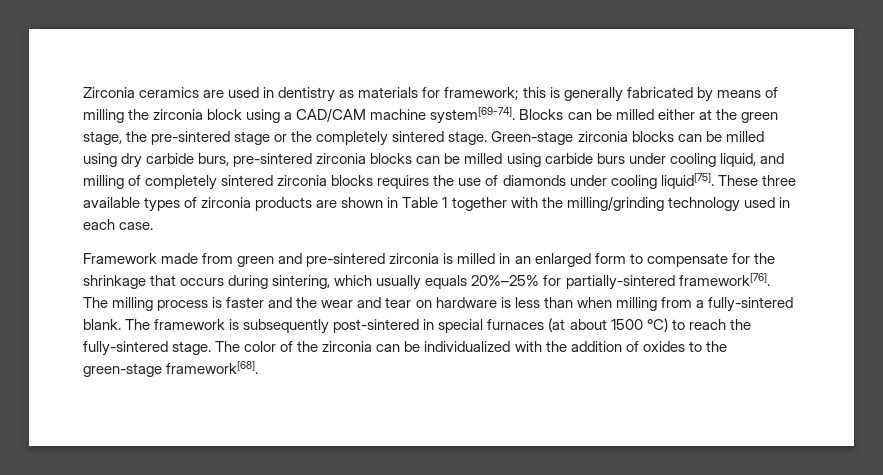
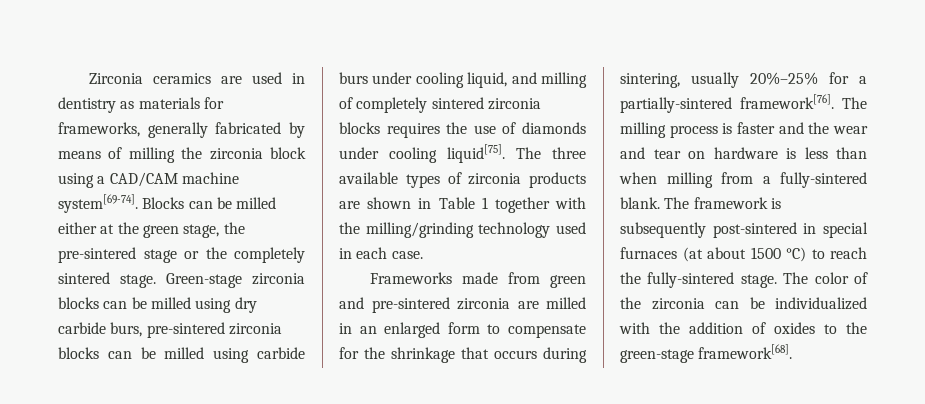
- Zirconia ceramics are used in dentistry as materials for framework; this is generally fabricated by means of milling the zirconia block using a CAD/CAM machine system[69-74].
+ Zirconia ceramics are used in dentistry as materials for frameworks, generally fabricated by means of milling the zirconia block using a CAD/CAM machine system[69-74].
- These three available types of zirconia products are shown in Table 1 together with the milling/grinding technology used in each case.
+ The three available types of zirconia products are shown in Table 1 together with the milling/grinding technology used in each case.
- Framework made from green and pre-sintered zirconia is milled in an enlarged form to compensate for the shrinkage that occurs during sintering, which usually equals 20%–25% for partially-sintered framework[76].
+ Frameworks made from green and pre-sintered zirconia are milled in an enlarged form to compensate for the shrinkage that occurs during sintering, usually 20%–25% for a partially-sintered framework[76].

